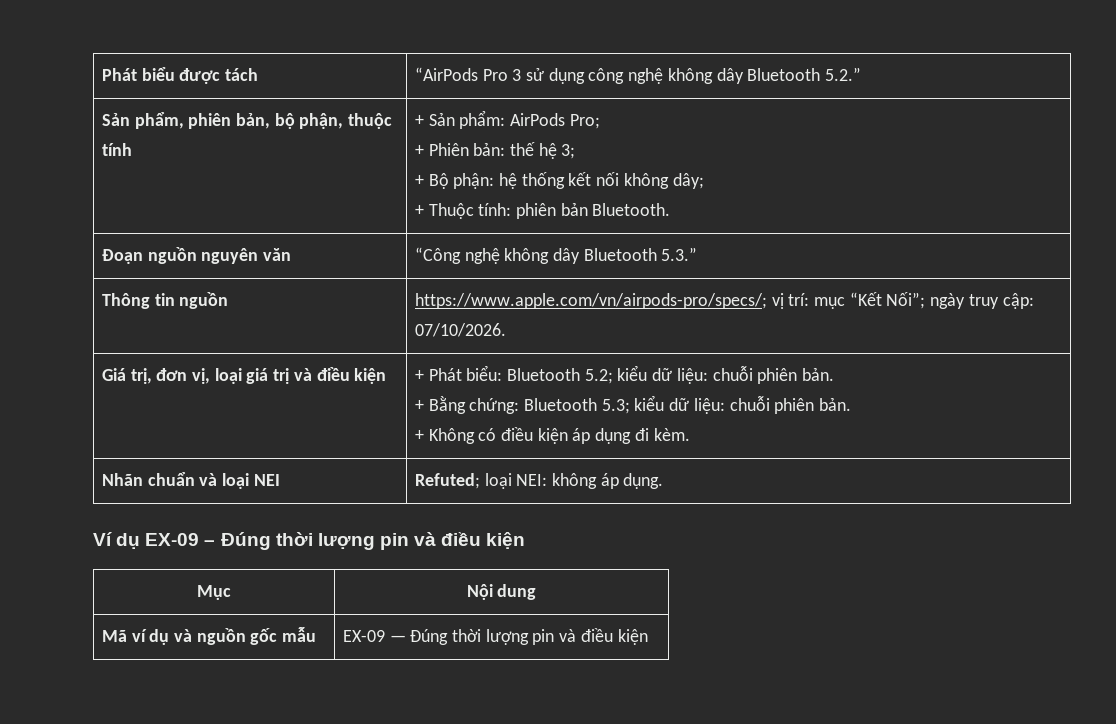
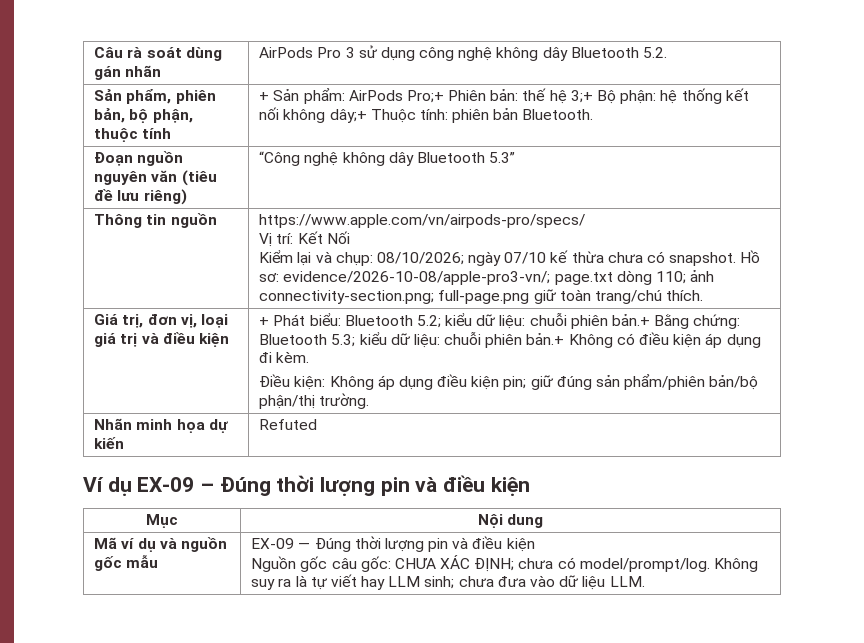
- Phát biểu được tách | “AirPods Pro 3 sử dụng công nghệ không dây Bluetooth 5.2.”
+ Câu rà soát dùng gán nhãn | AirPods Pro 3 sử dụng công nghệ không dây Bluetooth 5.2.
- Sản phẩm, phiên bản, bộ phận, thuộc tính | + Sản phẩm: AirPods Pro;
- + Phiên bản: thế hệ 3;
- + Bộ phận: hệ thống kết nối không dây;
- + Thuộc tính: phiên bản Bluetooth.
+ Sản phẩm, phiên bản, bộ phận, thuộc tính | + Sản phẩm: AirPods Pro;+ Phiên bản: thế hệ 3;+ Bộ phận: hệ thống kết nối không dây;+ Thuộc tính: phiên bản Bluetooth.
- Đoạn nguồn nguyên văn | “Công nghệ không dây Bluetooth 5.3.”
+ Đoạn nguồn nguyên văn (tiêu đề lưu riêng) | “Công nghệ không dây Bluetooth 5.3”
- Thông tin nguồn | https://www.apple.com/vn/airpods-pro/specs/; vị trí: mục “Kết Nối”; ngày truy cập: 07/10/2026.
+ Thông tin nguồn | https://www.apple.com/vn/airpods-pro/specs/
+ Vị trí: Kết Nối
+ Kiểm lại và chụp: 08/10/2026; ngày 07/10 kế thừa chưa có snapshot. Hồ sơ: evidence/2026-10-08/apple-pro3-vn/; page.txt dòng 110; ảnh connectivity-section.png; full-page.png giữ toàn trang/chú thích.
- + Phát biểu: Bluetooth 5.2; kiểu dữ liệu: chuỗi phiên bản.
- + Bằng chứng: Bluetooth 5.3; kiểu dữ liệu: chuỗi phiên bản.
- + Không có điều kiện áp dụng đi kèm.
+ + Phát biểu: Bluetooth 5.2; kiểu dữ liệu: chuỗi phiên bản.+ Bằng chứng: Bluetooth 5.3; kiểu dữ liệu: chuỗi phiên bản.+ Không có điều kiện áp dụng đi kèm.
- Nhãn chuẩn và loại NEI | Refuted; loại NEI: không áp dụng.
+ Điều kiện: Không áp dụng điều kiện pin; giữ đúng sản phẩm/phiên bản/bộ phận/thị trường.
+ Nhãn minh họa dự kiến | Refuted
+ Nguồn gốc câu gốc: CHƯA XÁC ĐỊNH; chưa có model/prompt/log. Không suy ra là tự viết hay LLM sinh; chưa đưa vào dữ liệu LLM.

